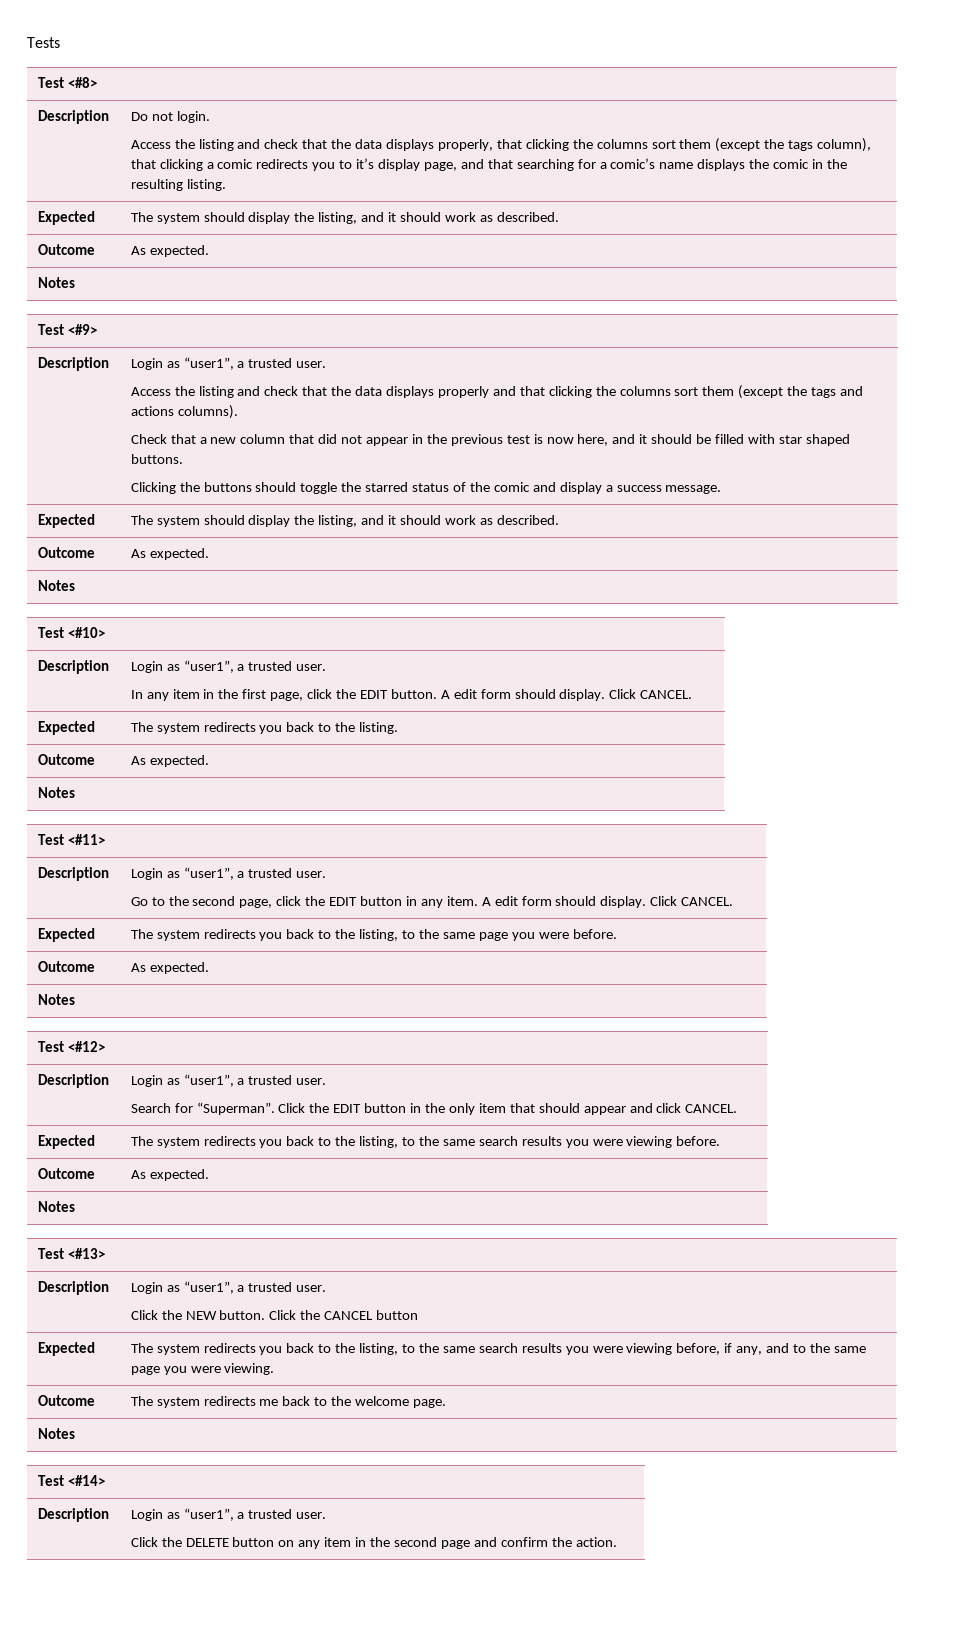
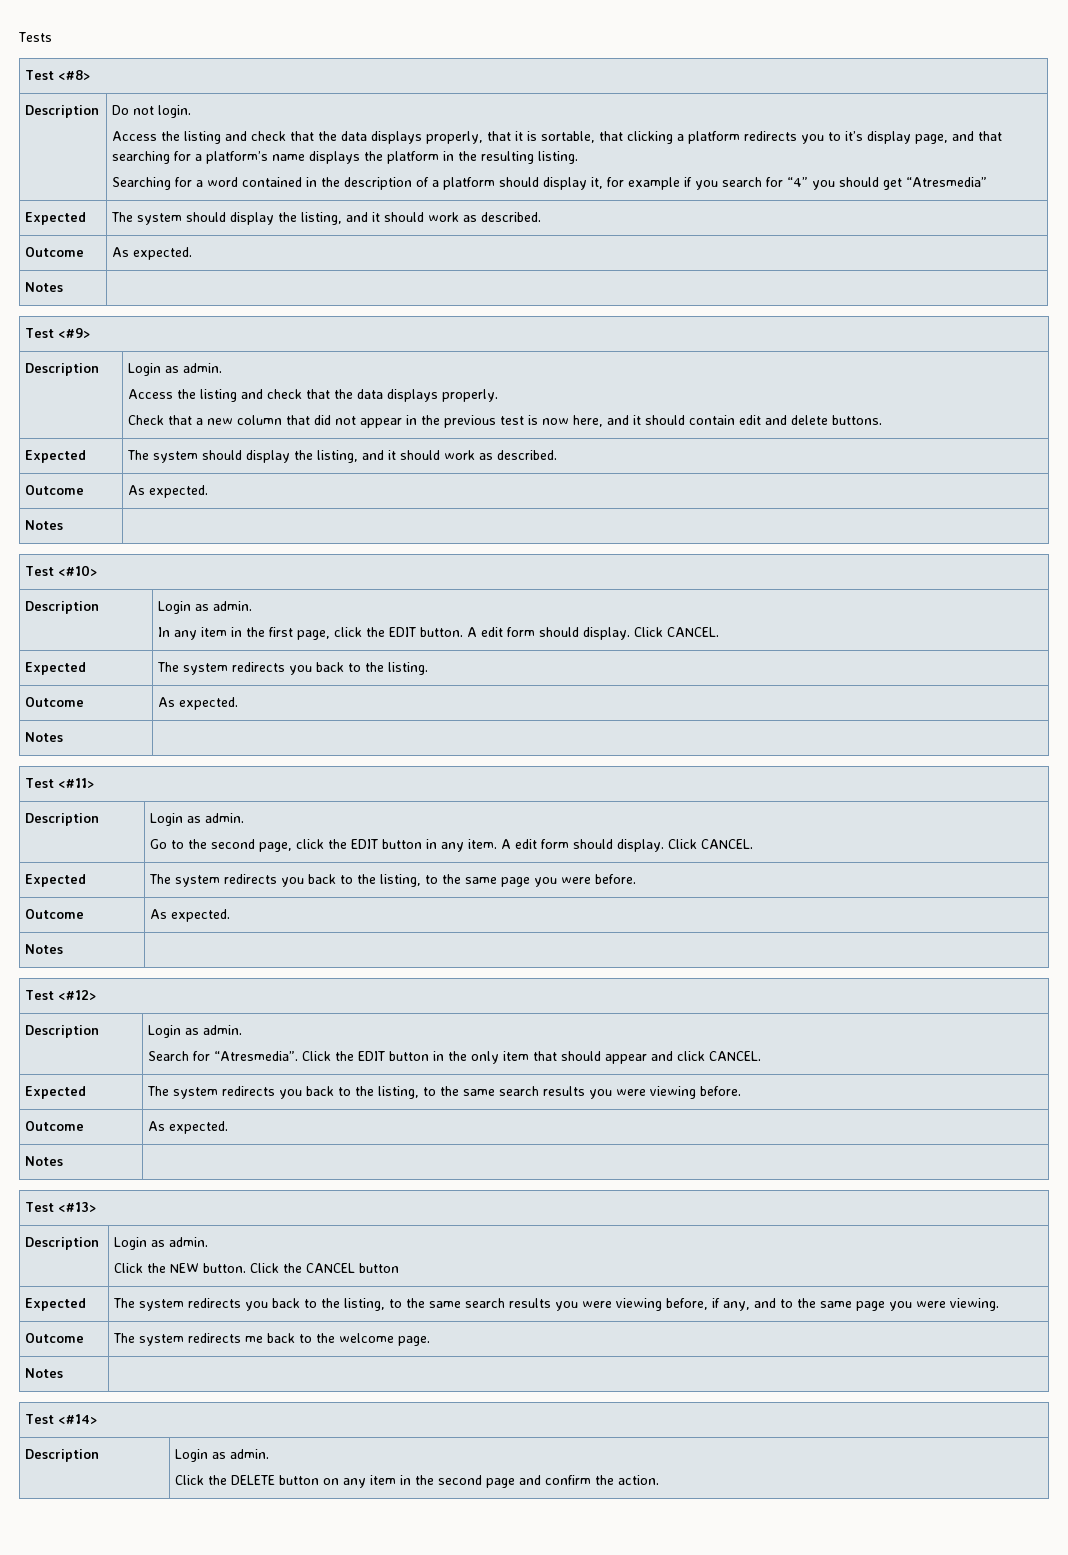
- Access the listing and check that the data displays properly, that clicking the columns sort them (except the tags column), that clicking a comic redirects you to it’s display page, and that searching for a comic’s name displays the comic in the resulting listing.
+ Access the listing and check that the data displays properly, that it is sortable, that clicking a platform redirects you to it’s display page, and that searching for a platform’s name displays the platform in the resulting listing.
+ Searching for a word contained in the description of a platform should display it, for example if you search for “4” you should get “Atresmedia”
  Test <#9>
- Description | Login as “user1”, a trusted user.
- Access the listing and check that the data displays properly and that clicking the columns sort them (except the tags and actions columns).
+ Description | Login as admin.
+ Access the listing and check that the data displays properly.
- Check that a new column that did not appear in the previous test is now here, and it should be filled with star shaped buttons.
- Clicking the buttons should toggle the starred status of the comic and display a success message.
+ Check that a new column that did not appear in the previous test is now here, and it should contain edit and delete buttons.
  Test <#10>
- Description | Login as “user1”, a trusted user.
+ Description | Login as admin.
  Test <#11>
- Description | Login as “user1”, a trusted user.
+ Description | Login as admin.
  Test <#12>
- Description | Login as “user1”, a trusted user.
- Search for “Superman”. Click the EDIT button in the only item that should appear and click CANCEL.
+ Description | Login as admin.
+ Search for “Atresmedia”. Click the EDIT button in the only item that should appear and click CANCEL.
  Test <#13>
- Description | Login as “user1”, a trusted user.
+ Description | Login as admin.
  Test <#14>
- Description | Login as “user1”, a trusted user.
+ Description | Login as admin.

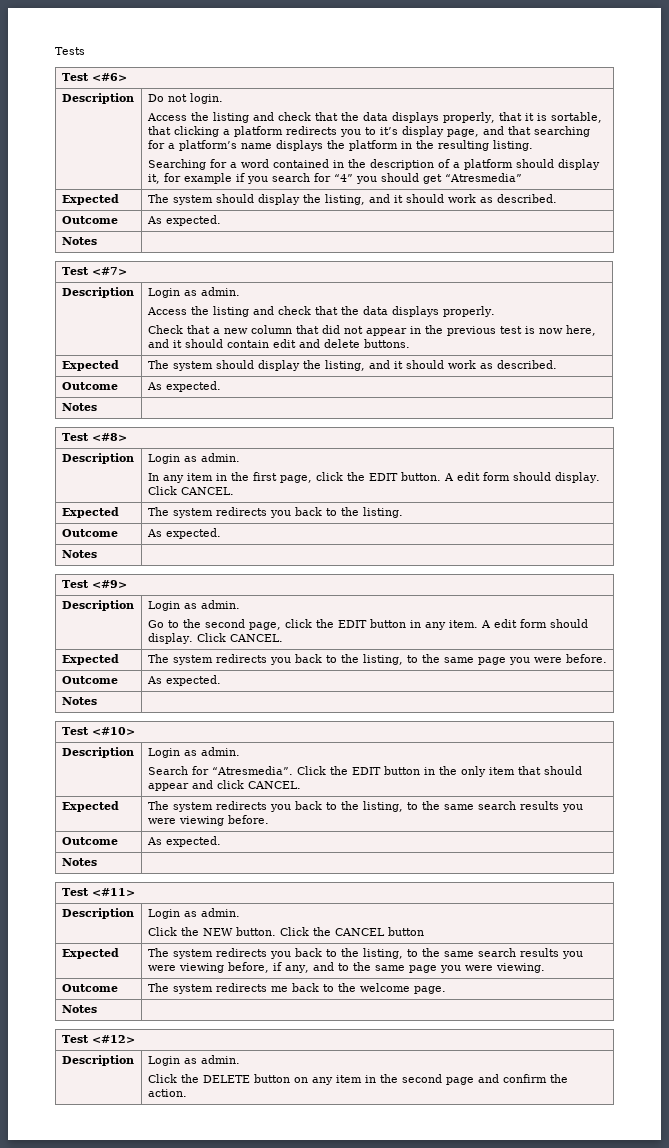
- Test <#8>
+ Test <#6>
- Test <#9>
+ Test <#7>
- Test <#10>
+ Test <#8>
- Test <#11>
+ Test <#9>
- Test <#12>
+ Test <#10>
- Test <#13>
+ Test <#11>
- Test <#14>
+ Test <#12>

